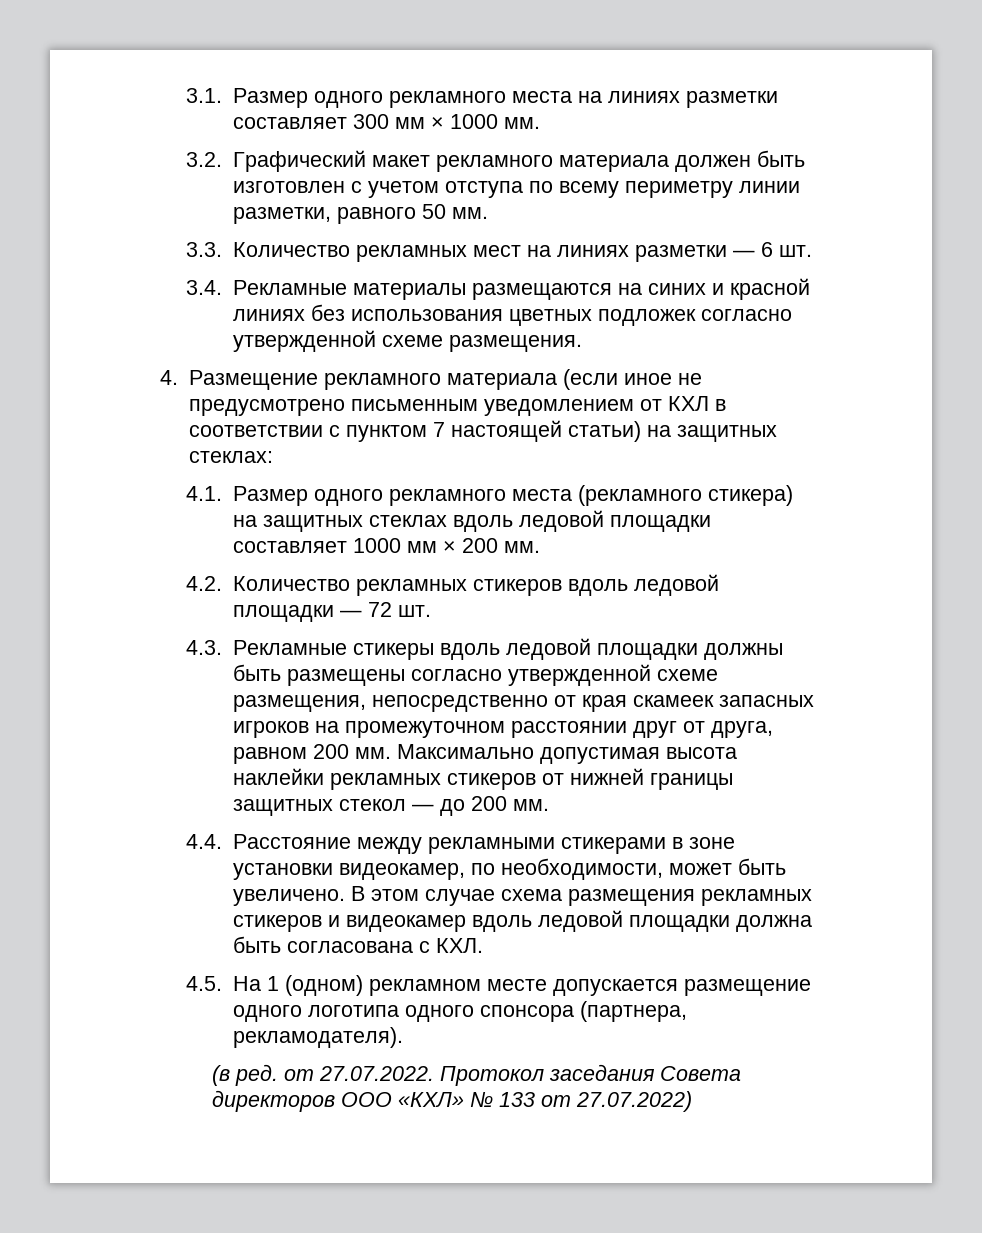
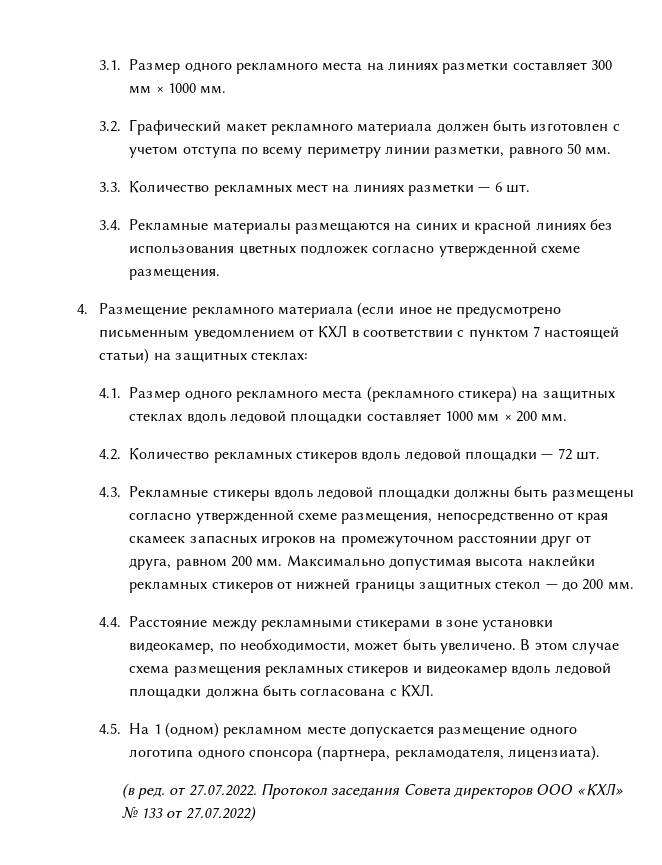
- 4.5. На 1 (одном) рекламном месте допускается размещение одного логотипа одного спонсора (партнера, рекламодателя).
+ 4.5. На 1 (одном) рекламном месте допускается размещение одного логотипа одного спонсора (партнера, рекламодателя, лицензиата).

